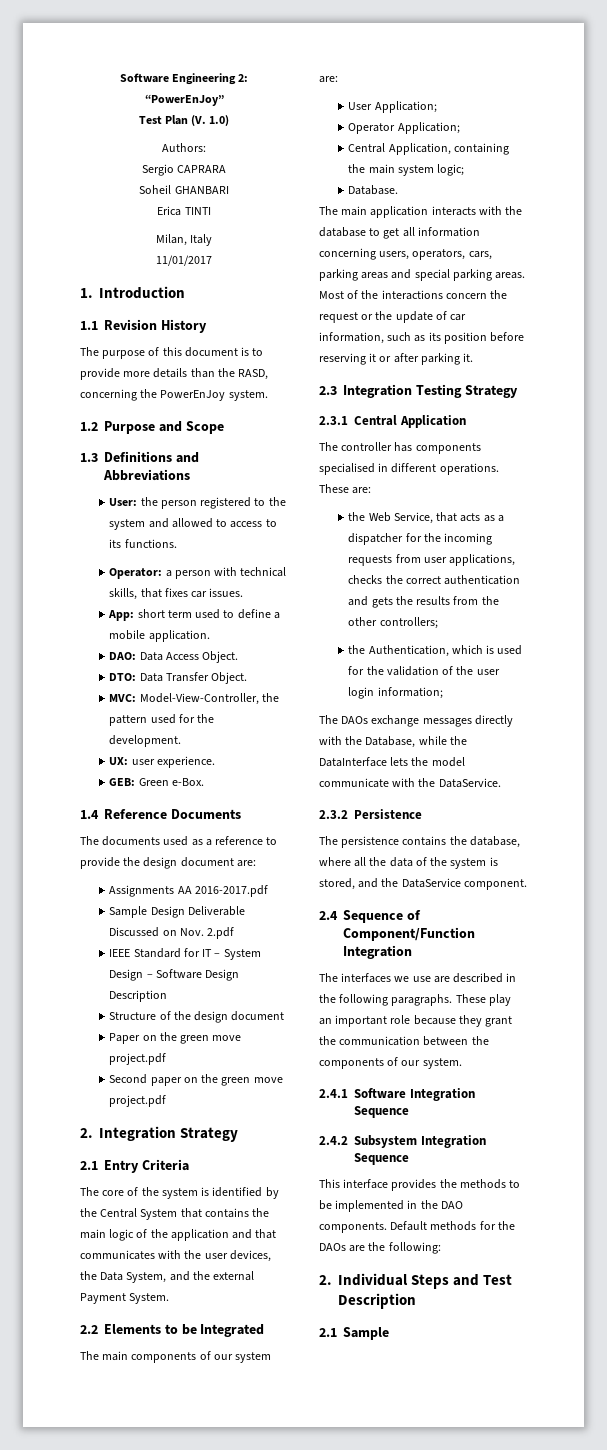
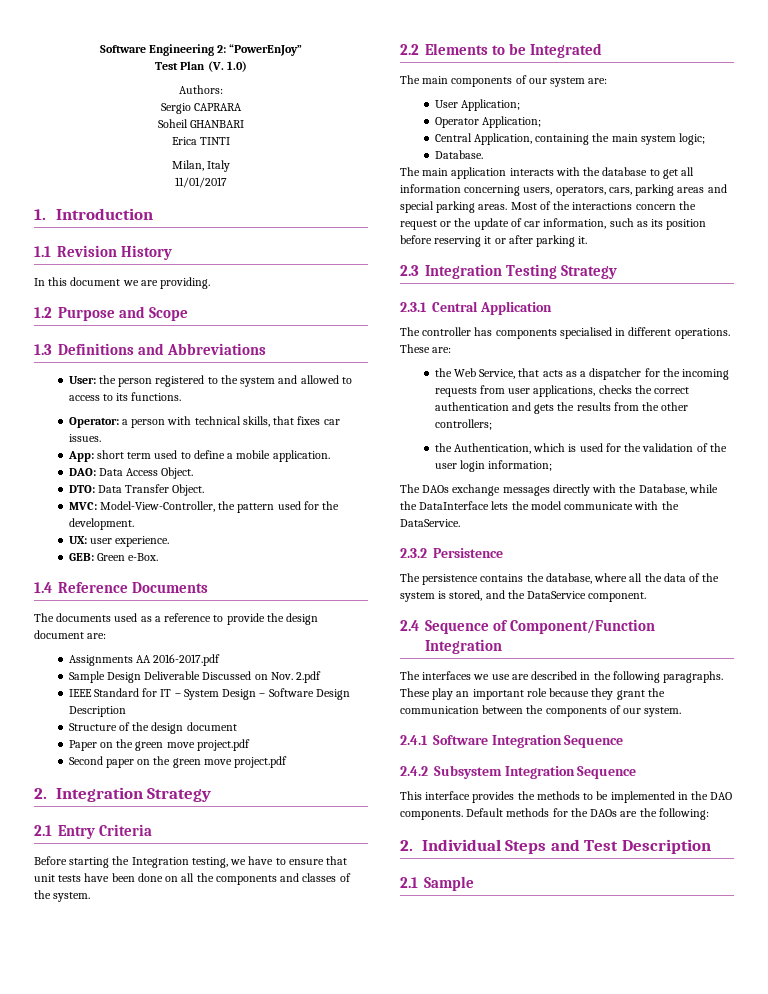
- The purpose of this document is to provide more details than the RASD, concerning the PowerEnJoy system.
+ In this document we are providing.
- The core of the system is identified by the Central System that contains the main logic of the application and that communicates with the user devices, the Data System, and the external Payment System.
+ Before starting the Integration testing, we have to ensure that unit tests have been done on all the components and classes of the system.

